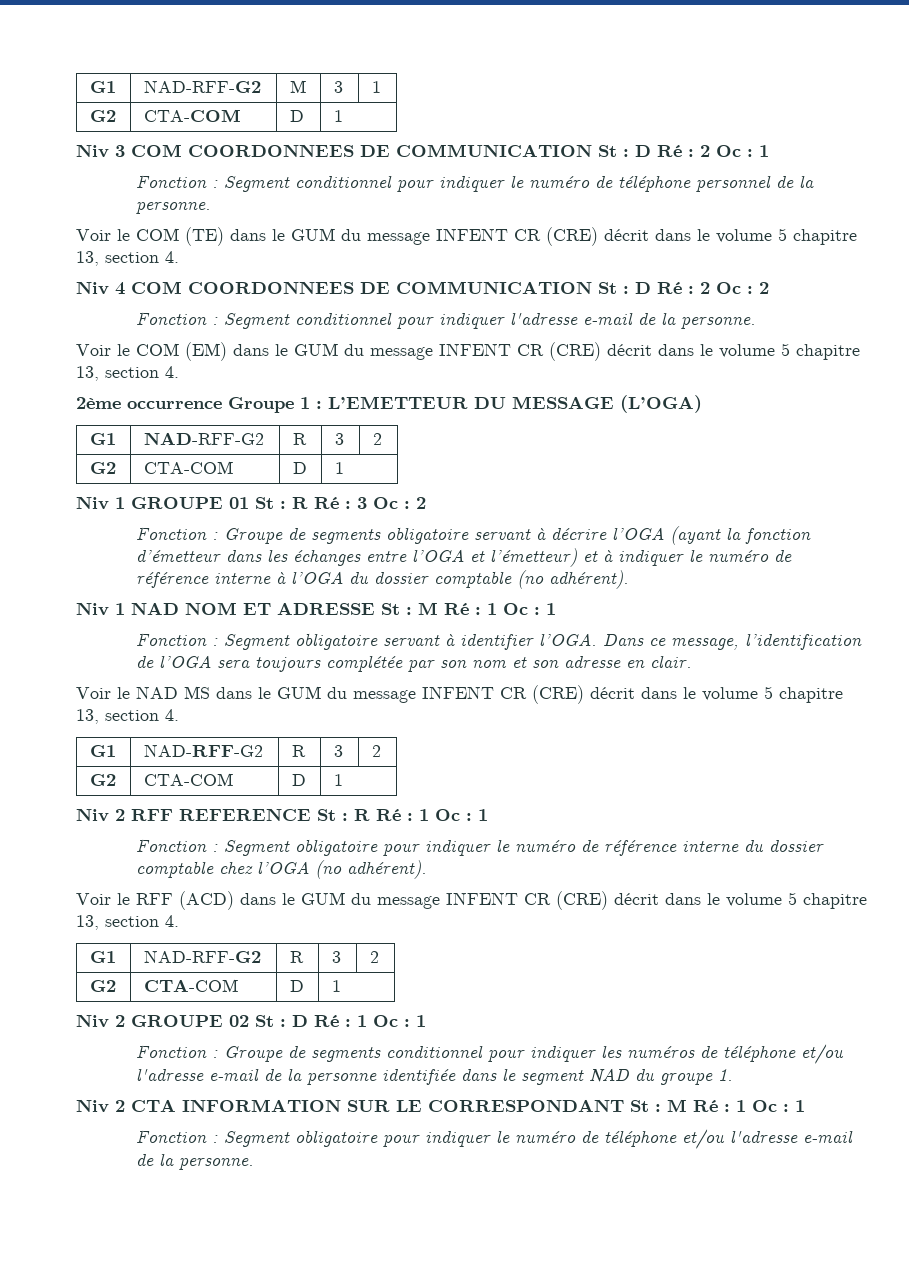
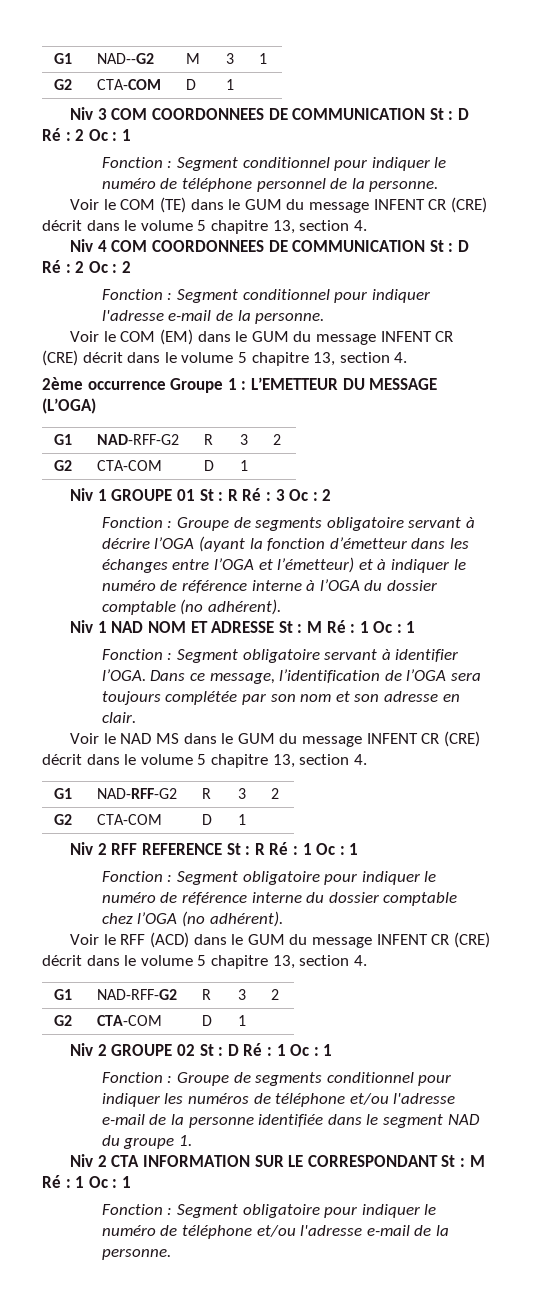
- G1 | NAD-RFF-G2 | M | 3 | 1
+ G1 | NAD--G2 | M | 3 | 1

